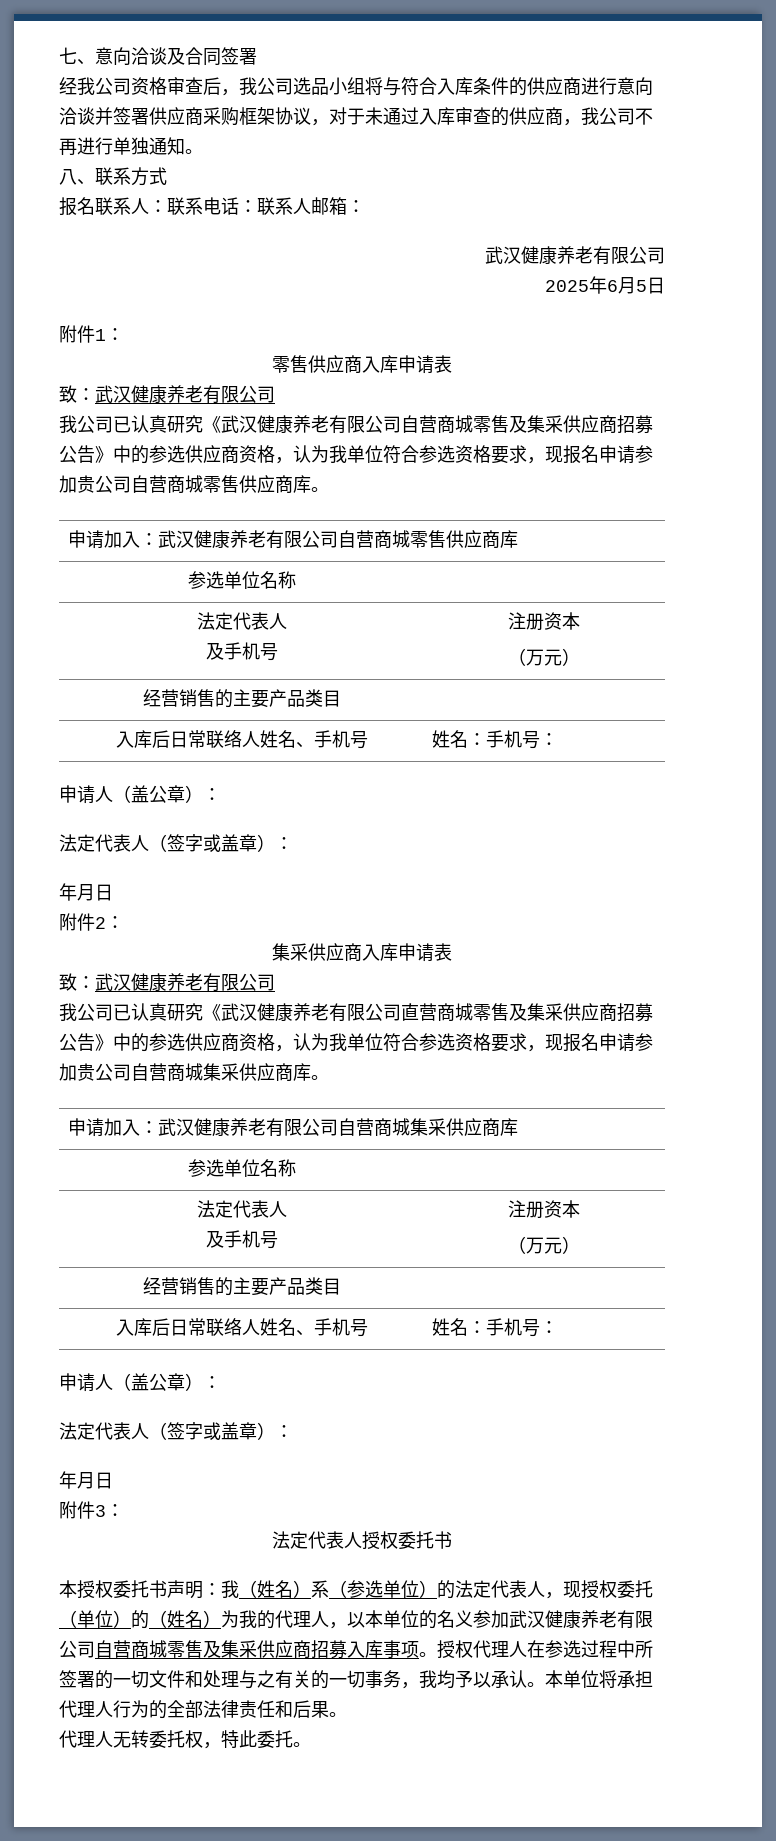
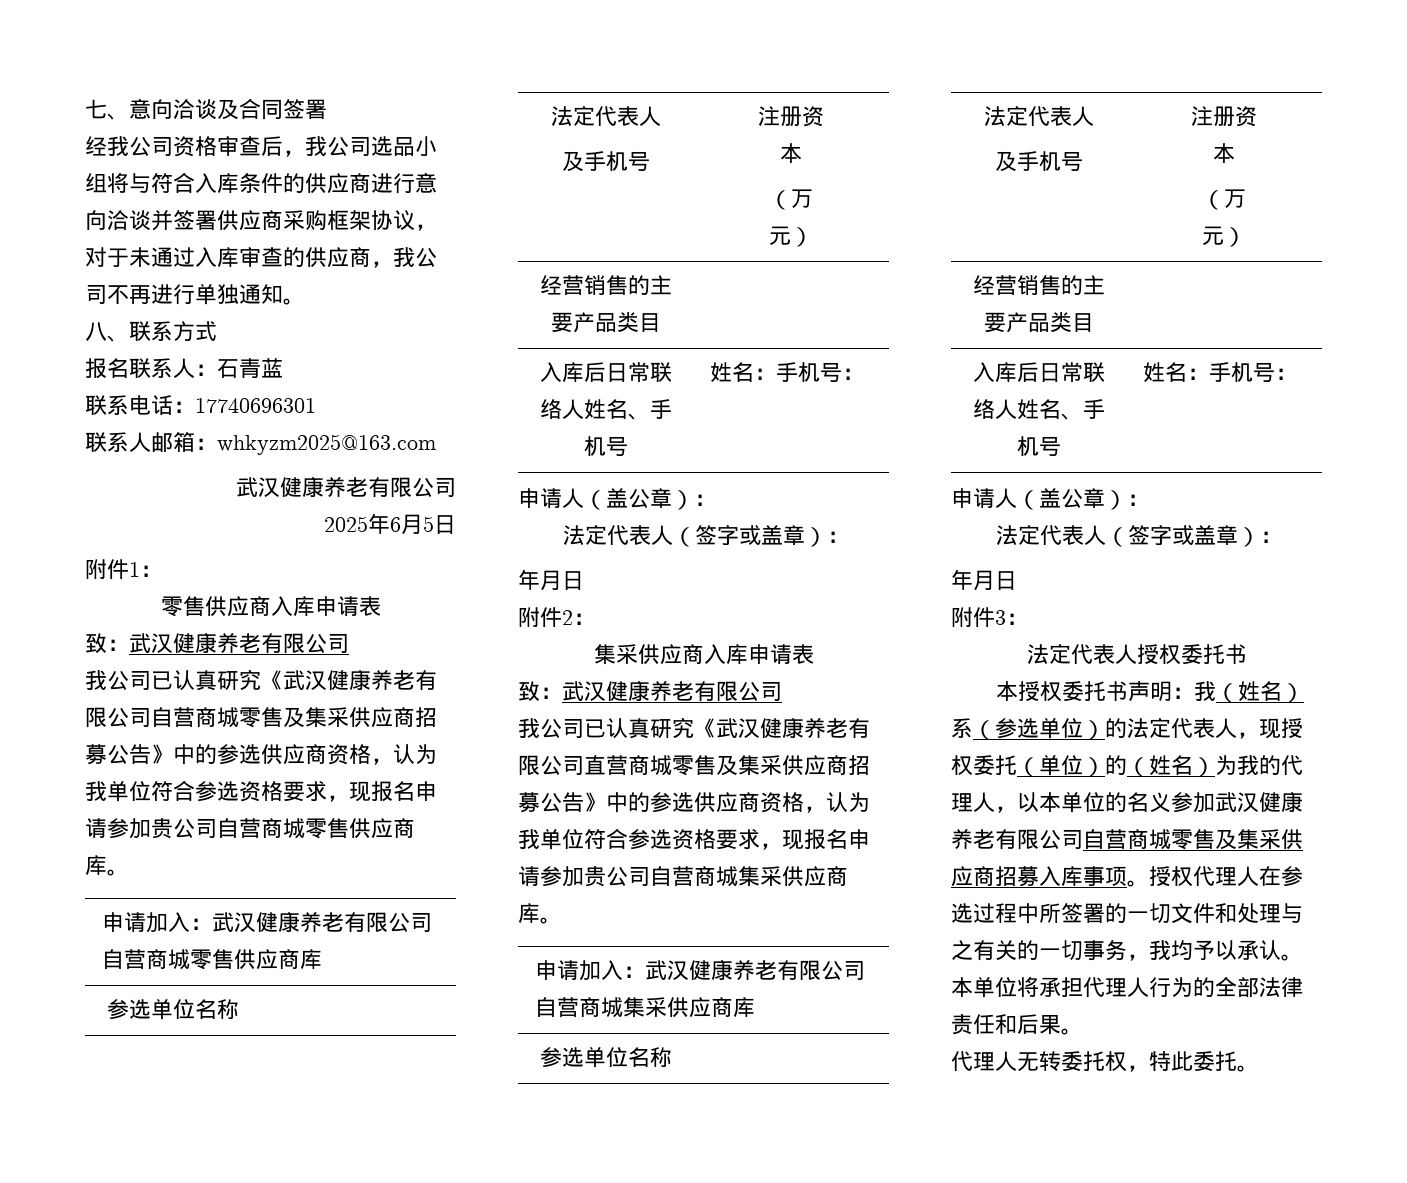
- 报名联系人：联系电话：联系人邮箱：
+ 报名联系人：石青蓝
+ 联系电话：17740696301
+ 联系人邮箱：whkyzm2025@163.com

